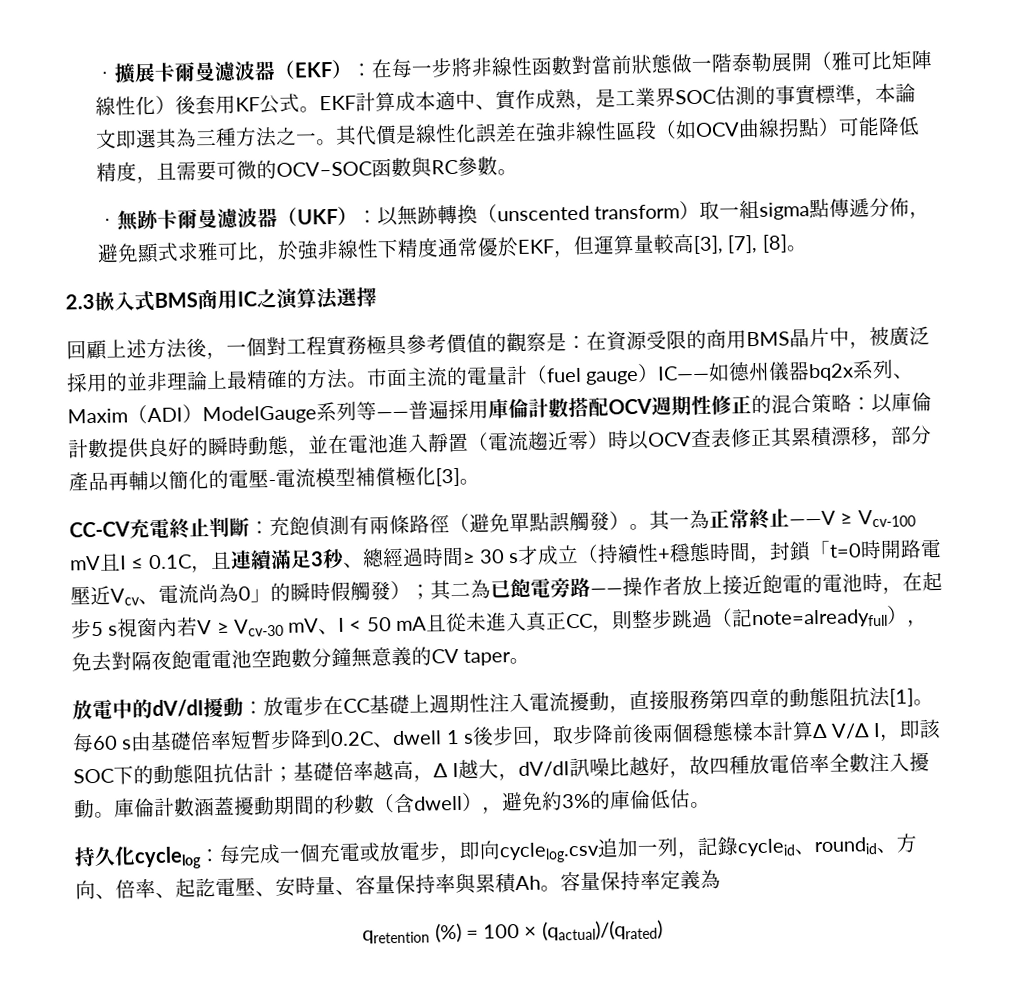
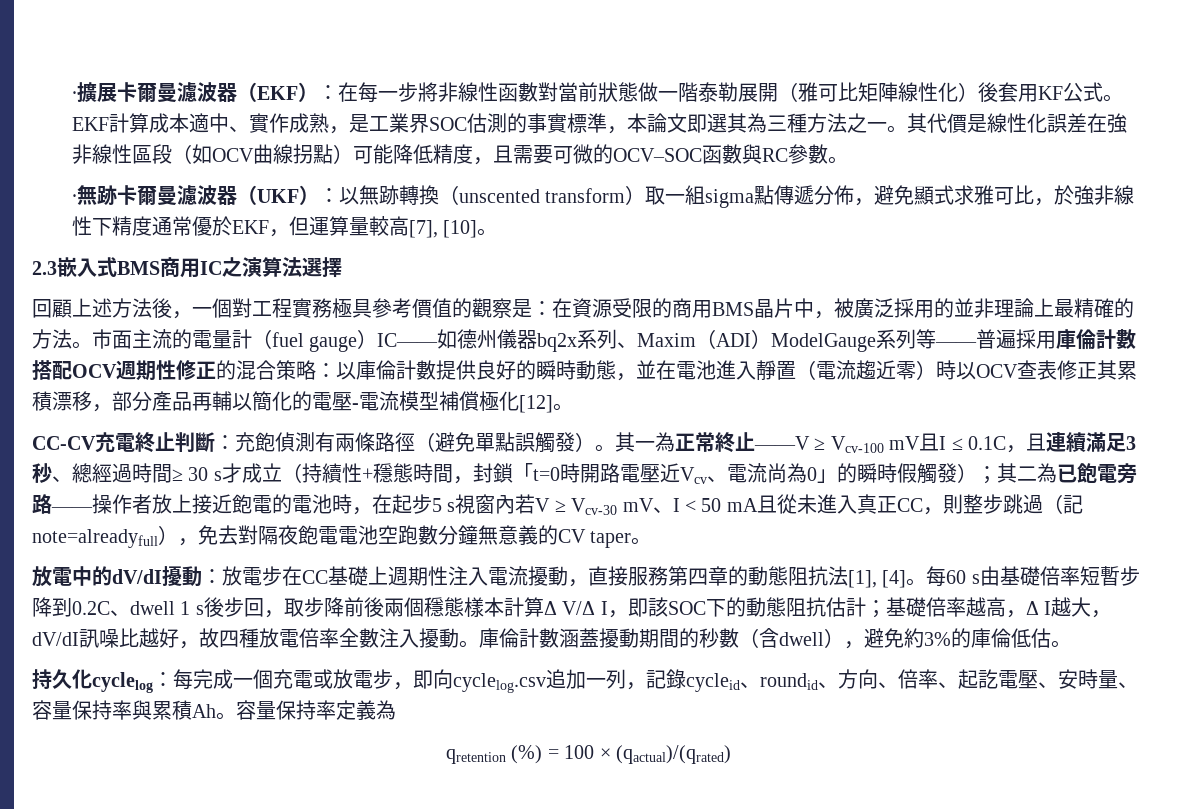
- ‧無跡卡爾曼濾波器（UKF）：以無跡轉換（unscented transform）取一組sigma點傳遞分佈，避免顯式求雅可比，於強非線性下精度通常優於EKF，但運算量較高[3], [7], [8]。
+ ‧無跡卡爾曼濾波器（UKF）：以無跡轉換（unscented transform）取一組sigma點傳遞分佈，避免顯式求雅可比，於強非線性下精度通常優於EKF，但運算量較高[7], [10]。
- 以庫倫計數提供良好的瞬時動態，並在電池進入靜置（電流趨近零）時以OCV查表修正其累積漂移，部分產品再輔以簡化的電壓-電流模型補償極化[3]。
+ 以庫倫計數提供良好的瞬時動態，並在電池進入靜置（電流趨近零）時以OCV查表修正其累積漂移，部分產品再輔以簡化的電壓-電流模型補償極化[12]。
- 放電中的dV/dI擾動：放電步在CC基礎上週期性注入電流擾動，直接服務第四章的動態阻抗法[1]。
+ 放電中的dV/dI擾動：放電步在CC基礎上週期性注入電流擾動，直接服務第四章的動態阻抗法[1], [4]。

